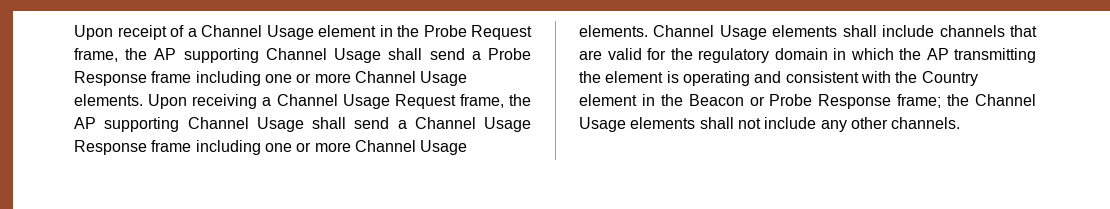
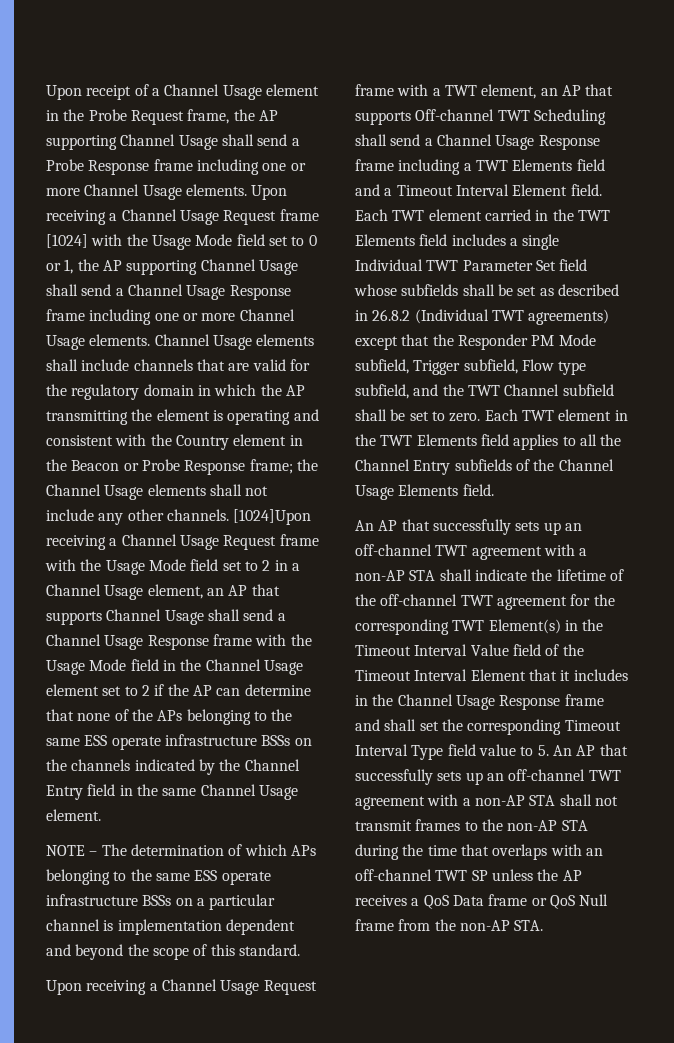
- Upon receiving a Channel Usage Request frame, the AP supporting Channel Usage shall send a Channel Usage Response frame including one or more Channel Usage elements.
+ Upon receiving a Channel Usage Request frame [1024] with the Usage Mode field set to 0 or 1, the AP supporting Channel Usage shall send a Channel Usage Response frame including one or more Channel Usage elements.
+ [1024]Upon receiving a Channel Usage Request frame with the Usage Mode field set to 2 in a Channel Usage element, an AP that supports Channel Usage shall send a Channel Usage Response frame with the Usage Mode field in the Channel Usage element set to 2 if the AP can determine that none of the APs belonging to the same ESS operate infrastructure BSSs on the channels indicated by the Channel Entry field in the same Channel Usage element.
+ NOTE – The determination of which APs belonging to the same ESS operate infrastructure BSSs on a particular channel is implementation dependent and beyond the scope of this standard.
+ Upon receiving a Channel Usage Request frame with a TWT element, an AP that supports Off-channel TWT Scheduling shall send a Channel Usage Response frame including a TWT Elements field and a Timeout Interval Element field. Each TWT element carried in the TWT Elements field includes a single Individual TWT Parameter Set field whose subfields shall be set as described in 26.8.2 (Individual TWT agreements) except that the Responder PM Mode subfield, Trigger subfield, Flow type subfield, and the TWT Channel subfield shall be set to zero. Each TWT element in the TWT Elements field applies to all the Channel Entry subfields of the Channel Usage Elements field.
+ An AP that successfully sets up an off-channel TWT agreement with a non-AP STA shall indicate the lifetime of the off-channel TWT agreement for the corresponding TWT Element(s) in the Timeout Interval Value field of the Timeout Interval Element that it includes in the Channel Usage Response frame and shall set the corresponding Timeout Interval Type field value to 5. An AP that successfully sets up an off-channel TWT agreement with a non-AP STA shall not transmit frames to the non-AP STA during the time that overlaps with an off-channel TWT SP unless the AP receives a QoS Data frame or QoS Null frame from the non-AP STA.

